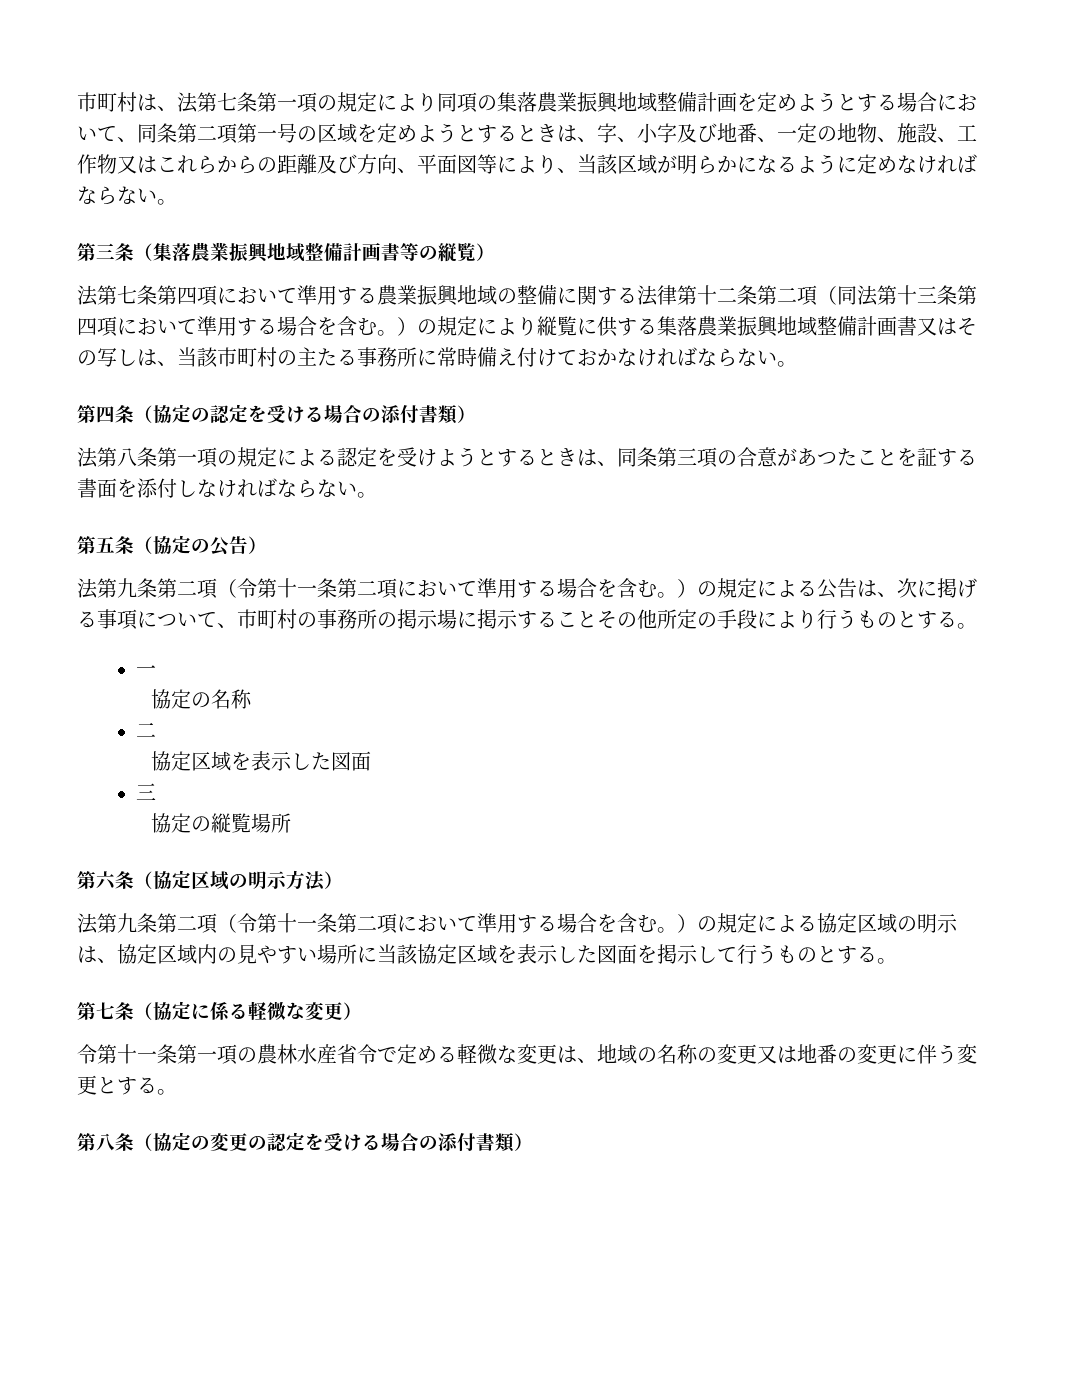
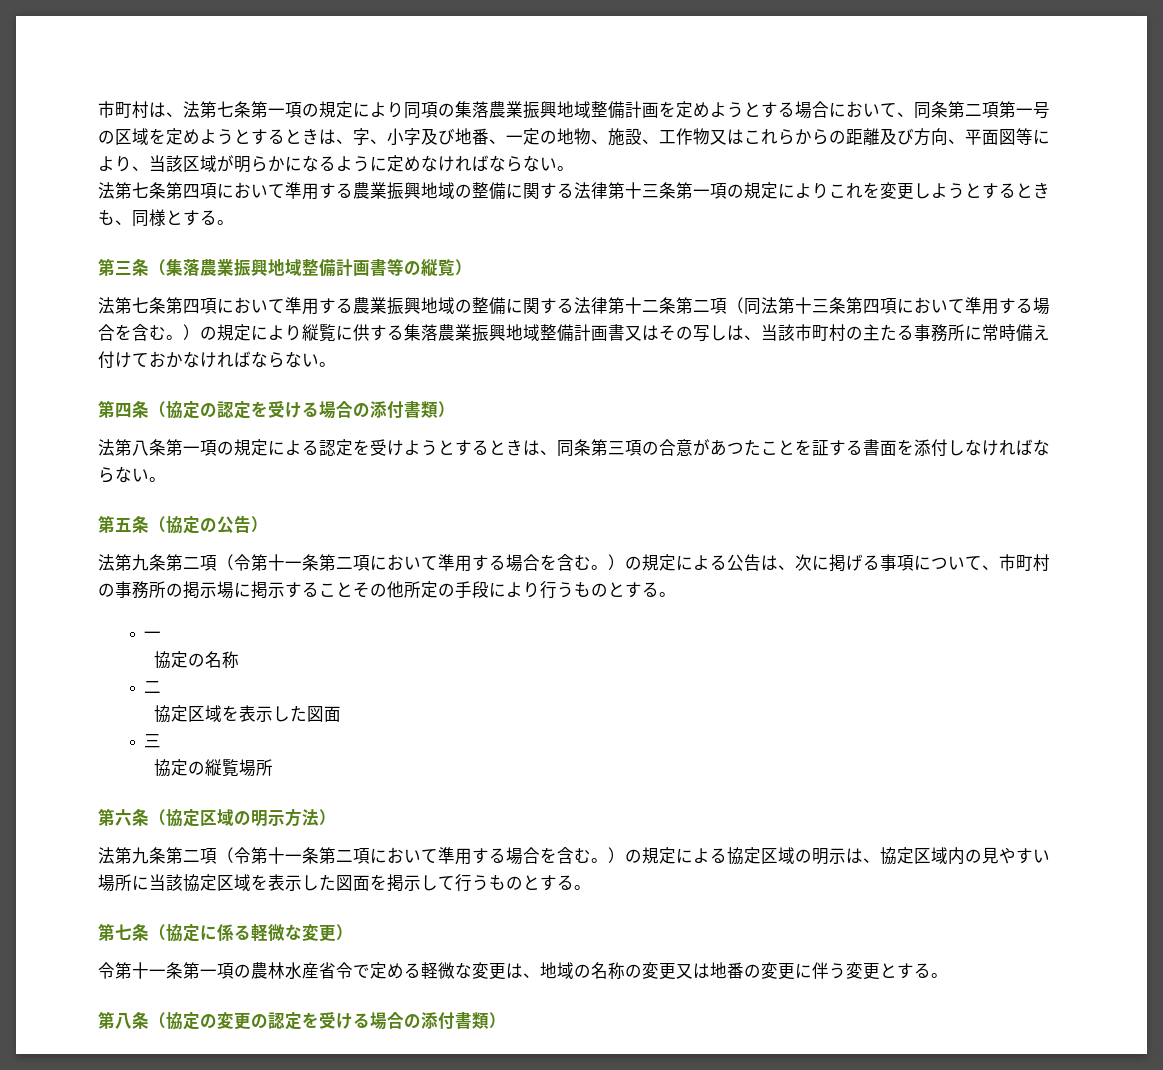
+ 法第七条第四項において準用する農業振興地域の整備に関する法律第十三条第一項の規定によりこれを変更しようとするときも、同様とする。

